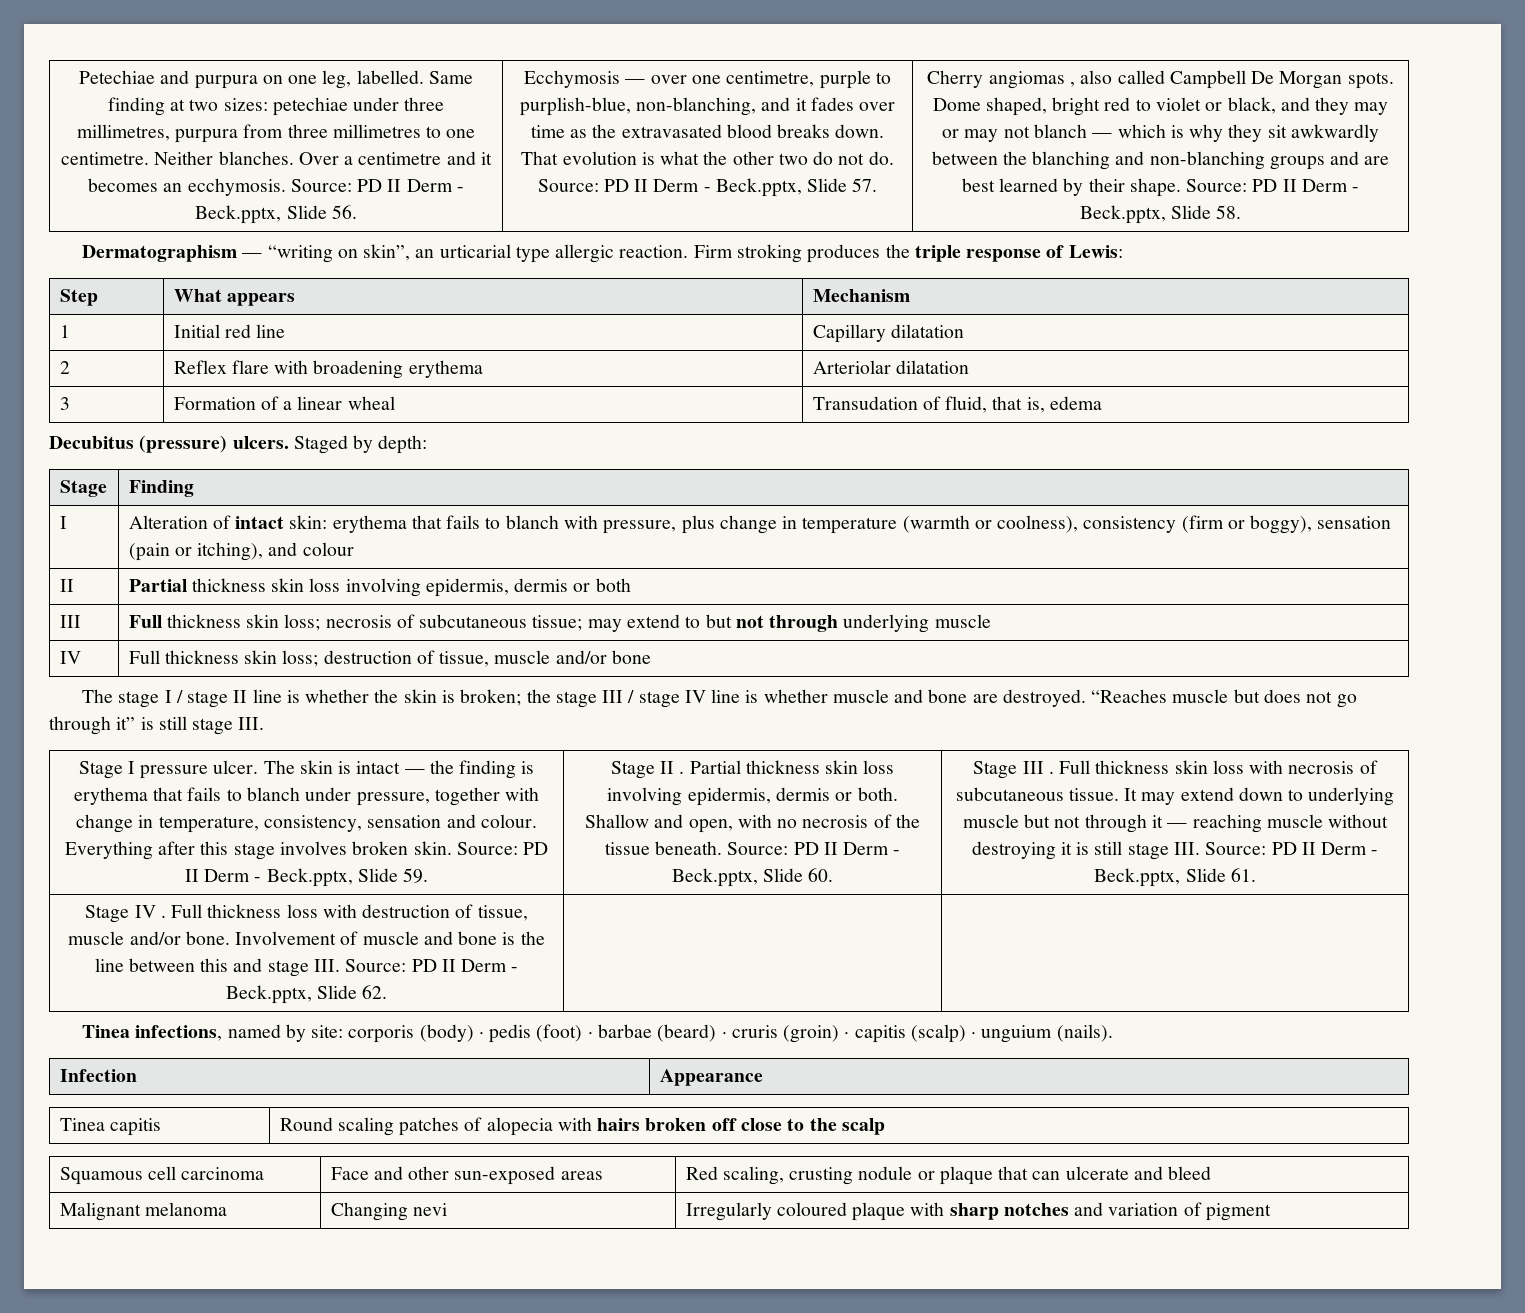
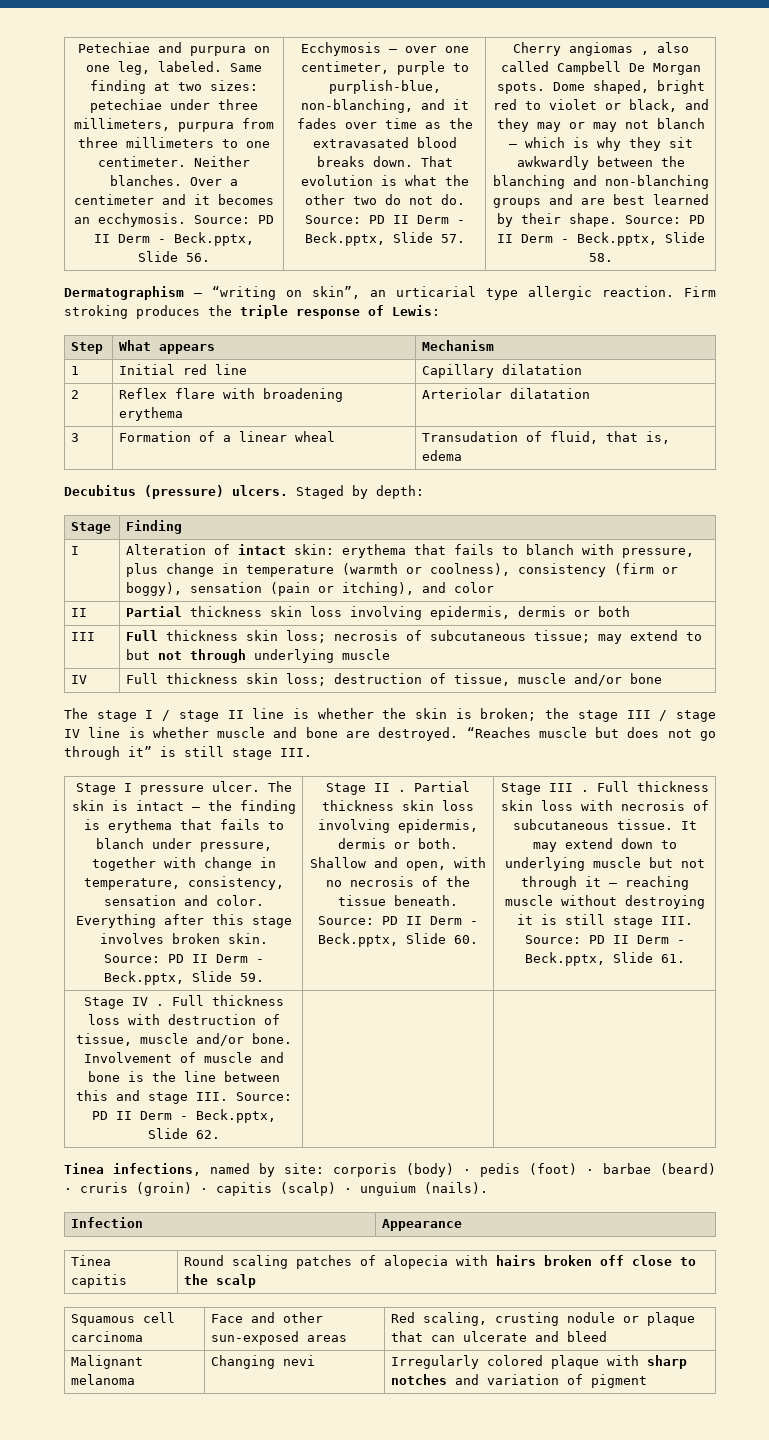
- Petechiae and purpura on one leg, labelled.
+ Petechiae and purpura on one leg, labeled.
- Same finding at two sizes: petechiae under three millimetres, purpura from three millimetres to one centimetre.
+ Same finding at two sizes: petechiae under three millimeters, purpura from three millimeters to one centimeter.
- Over a centimetre and it becomes an ecchymosis.
+ Over a centimeter and it becomes an ecchymosis.
- Ecchymosis — over one centimetre, purple to purplish-blue, non-blanching, and it fades over time as the extravasated blood breaks down.
+ Ecchymosis — over one centimeter, purple to purplish-blue, non-blanching, and it fades over time as the extravasated blood breaks down.
- I | Alteration of intact skin: erythema that fails to blanch with pressure, plus change in temperature (warmth or coolness), consistency (firm or boggy), sensation (pain or itching), and colour
+ I | Alteration of intact skin: erythema that fails to blanch with pressure, plus change in temperature (warmth or coolness), consistency (firm or boggy), sensation (pain or itching), and color
- The skin is intact — the finding is erythema that fails to blanch under pressure, together with change in temperature, consistency, sensation and colour.
+ The skin is intact — the finding is erythema that fails to blanch under pressure, together with change in temperature, consistency, sensation and color.
- Malignant melanoma | Changing nevi | Irregularly coloured plaque with sharp notches and variation of pigment
+ Malignant melanoma | Changing nevi | Irregularly colored plaque with sharp notches and variation of pigment

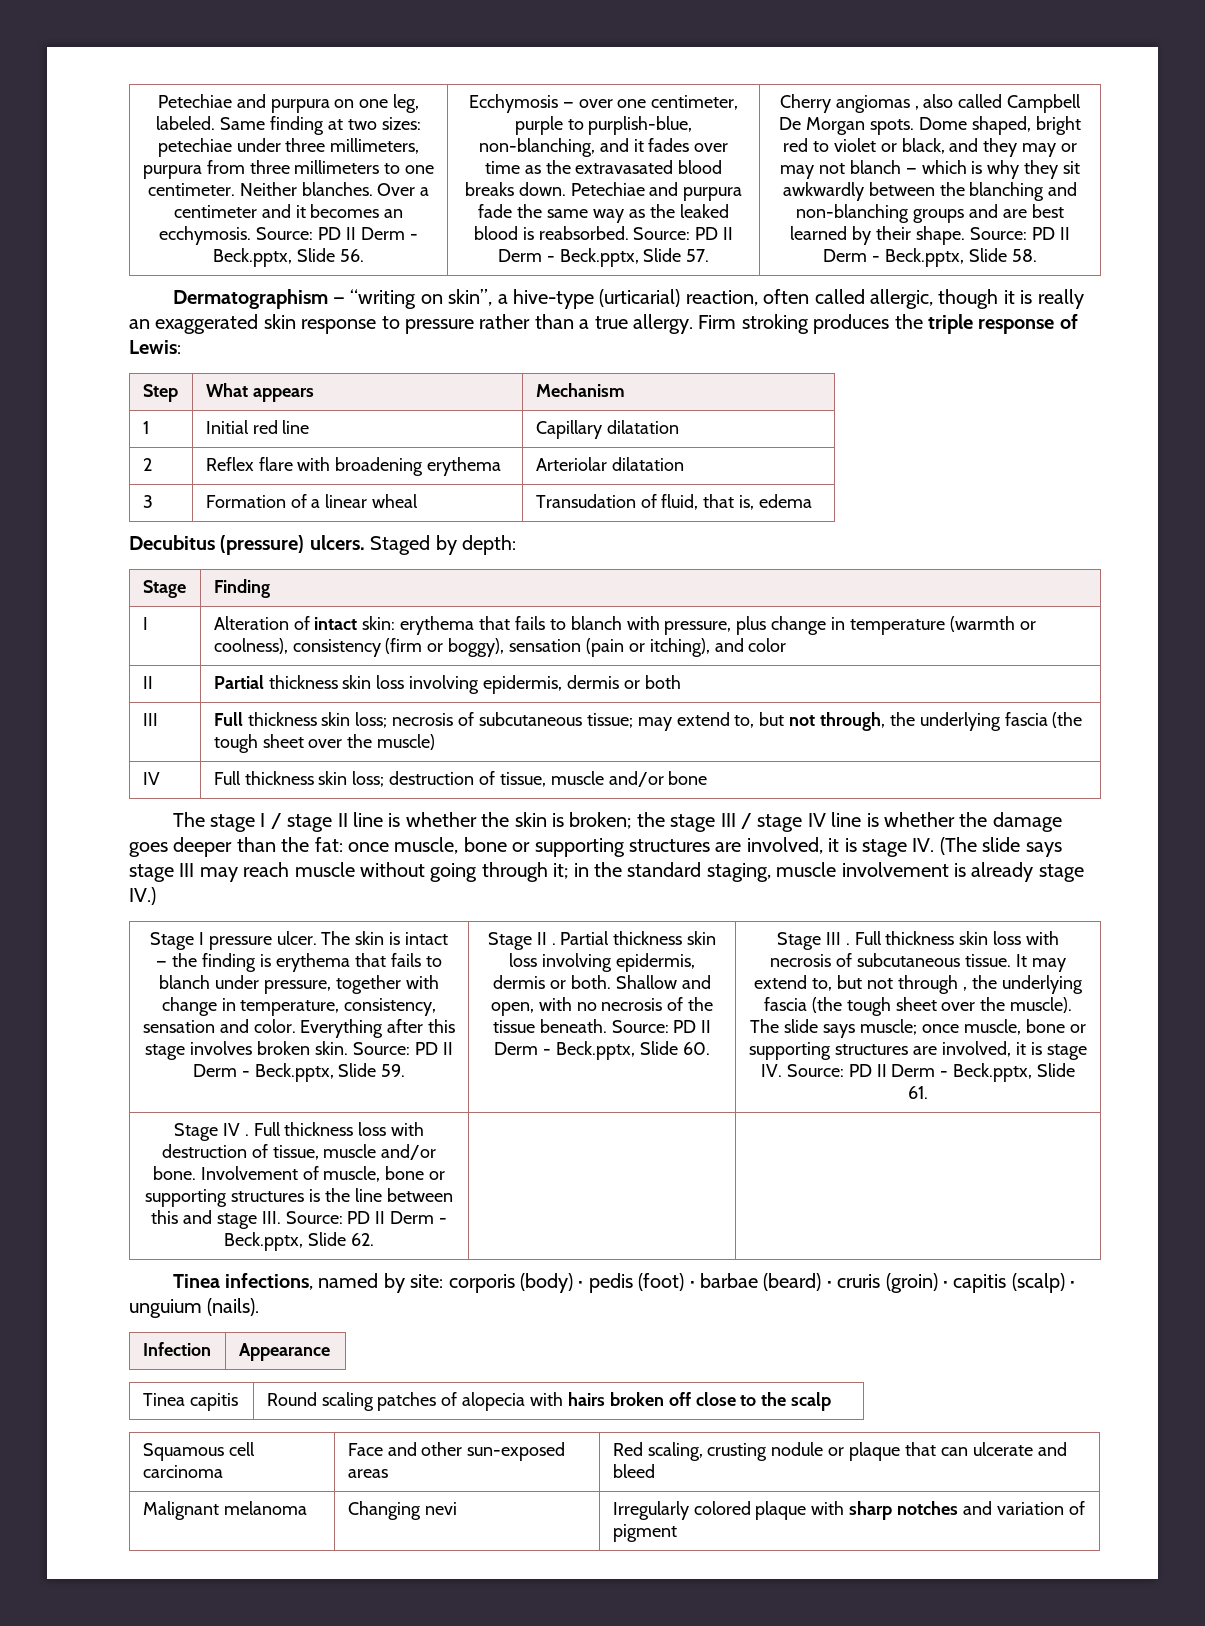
- That evolution is what the other two do not do.
+ Petechiae and purpura fade the same way as the leaked blood is reabsorbed.
- Dermatographism — “writing on skin”, an urticarial type allergic reaction.
+ Dermatographism — “writing on skin”, a hive-type (urticarial) reaction, often called allergic, though it is really an exaggerated skin response to pressure rather than a true allergy.
- III | Full thickness skin loss; necrosis of subcutaneous tissue; may extend to but not through underlying muscle
+ III | Full thickness skin loss; necrosis of subcutaneous tissue; may extend to, but not through, the underlying fascia (the tough sheet over the muscle)
- The stage I / stage II line is whether the skin is broken; the stage III / stage IV line is whether muscle and bone are destroyed. “Reaches muscle but does not go through it” is still stage III.
+ The stage I / stage II line is whether the skin is broken; the stage III / stage IV line is whether the damage goes deeper than the fat: once muscle, bone or supporting structures are involved, it is stage IV. (The slide says stage III may reach muscle without going through it; in the standard staging, muscle involvement is already stage IV.)
- It may extend down to underlying muscle but not through it — reaching muscle without destroying it is still stage III. Source: PD II Derm - Beck.pptx, Slide 61.
+ It may extend to, but not through , the underlying fascia (the tough sheet over the muscle). The slide says muscle; once muscle, bone or supporting structures are involved, it is stage IV. Source: PD II Derm - Beck.pptx, Slide 61.
- Stage IV . Full thickness loss with destruction of tissue, muscle and/or bone. Involvement of muscle and bone is the line between this and stage III. Source: PD II Derm - Beck.pptx, Slide 62. | |
+ Stage IV . Full thickness loss with destruction of tissue, muscle and/or bone. Involvement of muscle, bone or supporting structures is the line between this and stage III. Source: PD II Derm - Beck.pptx, Slide 62. | |

